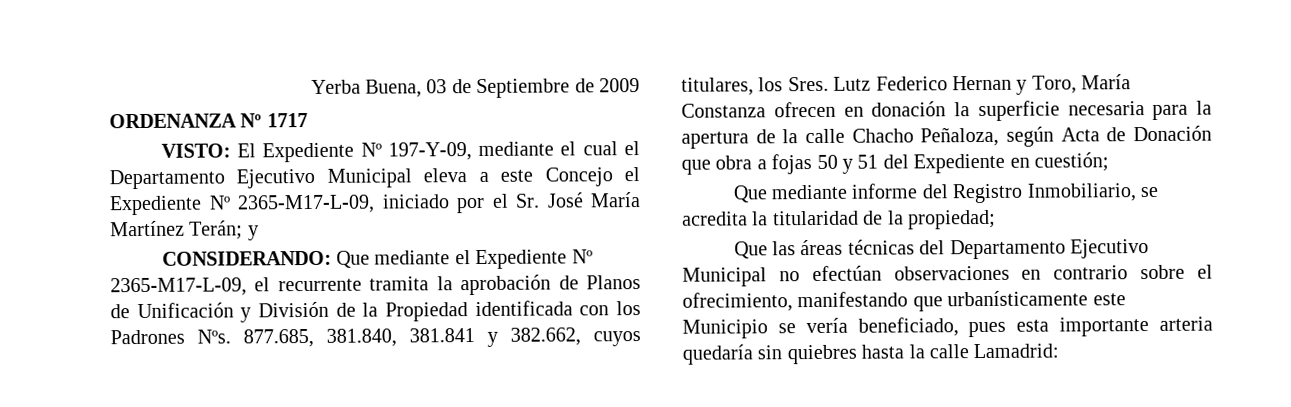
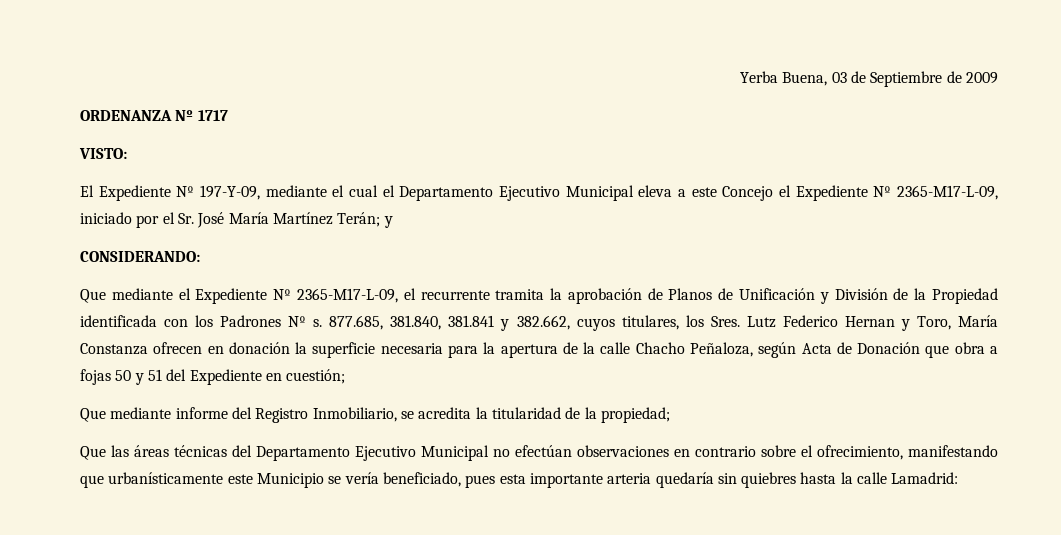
- VISTO: El Expediente Nº 197-Y-09, mediante el cual el Departamento Ejecutivo Municipal eleva a este Concejo el Expediente Nº 2365-M17-L-09, iniciado por el Sr. José María Martínez Terán; y
+ VISTO:
+ El Expediente Nº 197-Y-09, mediante el cual el Departamento Ejecutivo Municipal eleva a este Concejo el Expediente Nº 2365-M17-L-09, iniciado por el Sr. José María Martínez Terán; y
- CONSIDERANDO: Que mediante el Expediente Nº 2365-M17-L-09, el recurrente tramita la aprobación de Planos de Unificación y División de la Propiedad identificada con los Padrones Nºs. 877.685, 381.840, 381.841 y 382.662, cuyos titulares, los Sres.
+ CONSIDERANDO:
+ Que mediante el Expediente Nº 2365-M17-L-09, el recurrente tramita la aprobación de Planos de Unificación y División de la Propiedad identificada con los Padrones Nº s. 877.685, 381.840, 381.841 y 382.662, cuyos titulares, los Sres.

